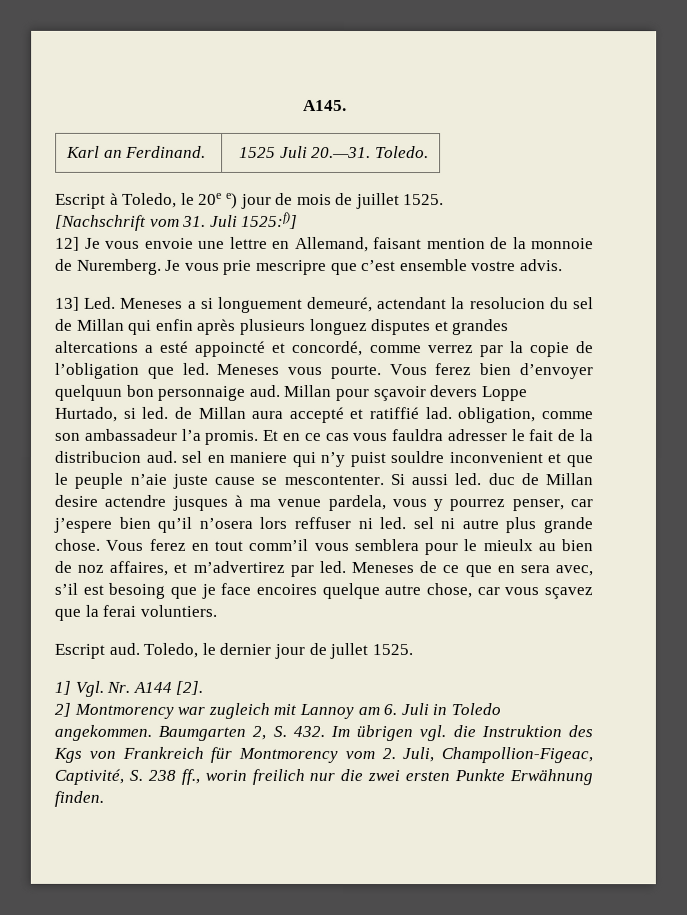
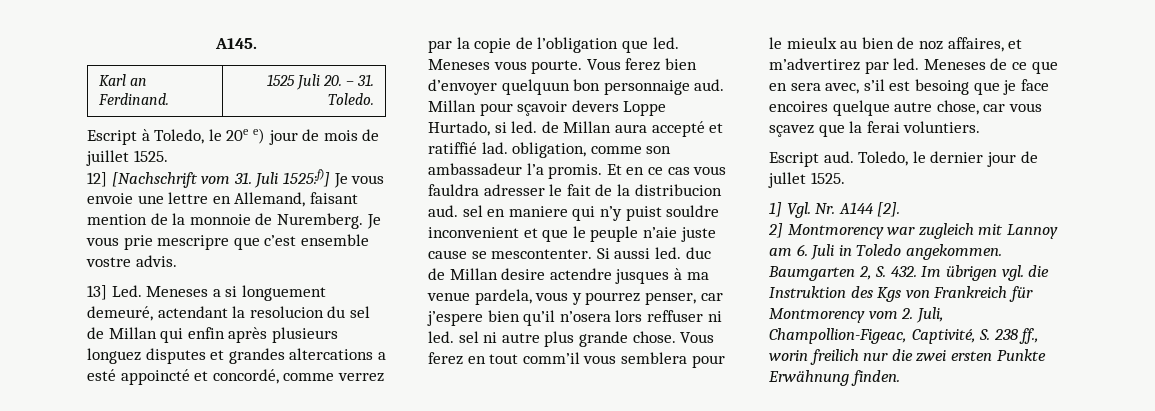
- Karl an Ferdinand. | 1525 Juli 20.—31. Toledo.
+ Karl an Ferdinand. | 1525 Juli 20. – 31. Toledo.
- [Nachschrift vom 31. Juli 1525:f)]
- 12] Je vous envoie une lettre en Allemand, faisant mention de la monnoie de Nuremberg.
+ 12] [Nachschrift vom 31. Juli 1525:f)] Je vous envoie une lettre en Allemand, faisant mention de la monnoie de Nuremberg.

